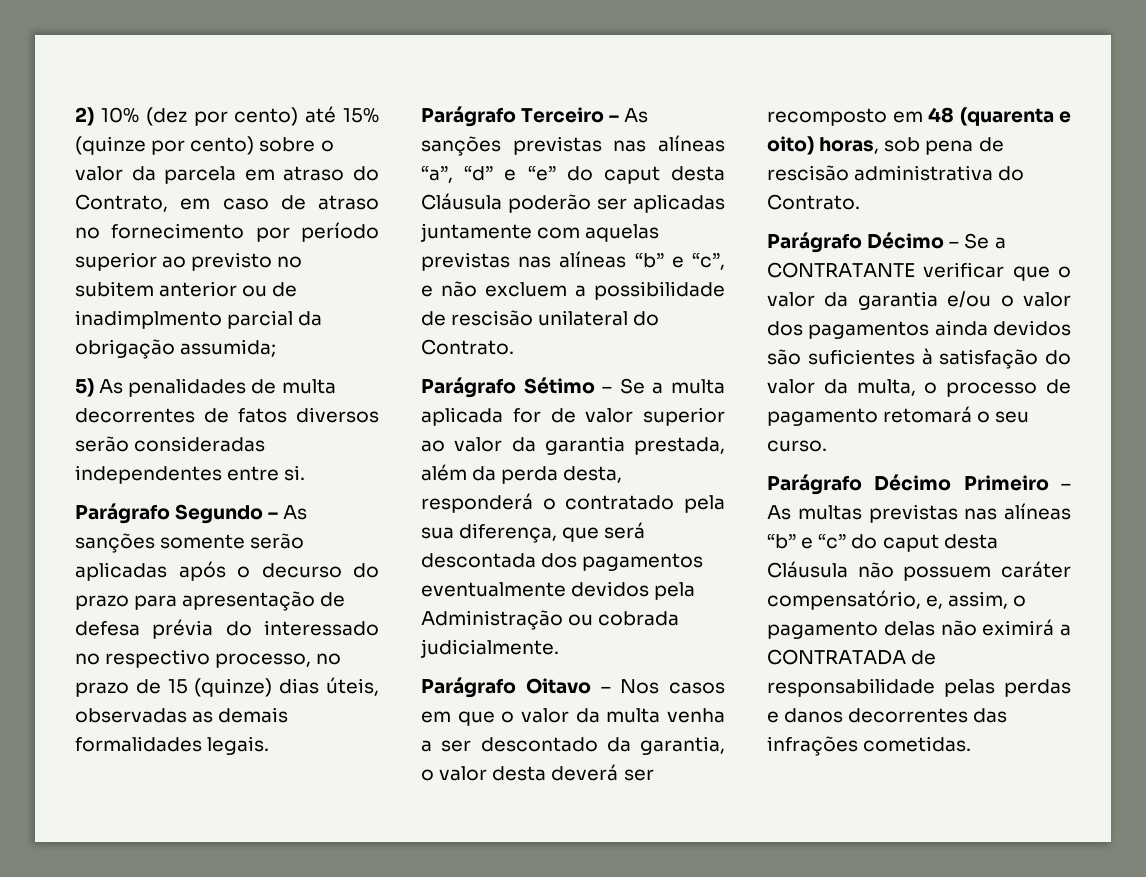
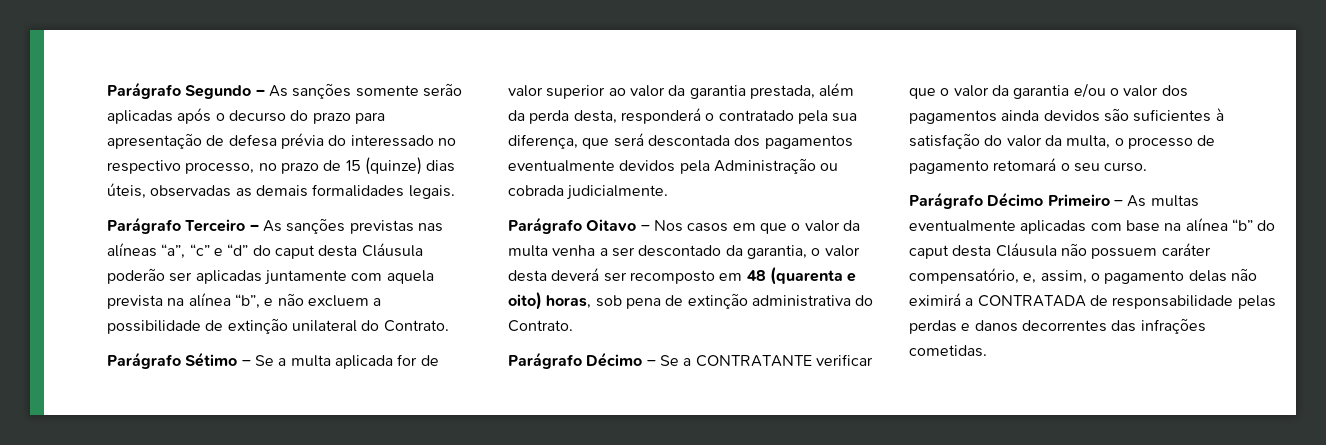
- 2) 10% (dez por cento) até 15% (quinze por cento) sobre o valor da parcela em atraso do Contrato, em caso de atraso no fornecimento por período superior ao previsto no subitem anterior ou de inadimplmento parcial da obrigação assumida;
- 5) As penalidades de multa decorrentes de fatos diversos serão consideradas independentes entre si.
- Parágrafo Terceiro – As sanções previstas nas alíneas “a”, “d” e “e” do caput desta Cláusula poderão ser aplicadas juntamente com aquelas previstas nas alíneas “b” e “c”, e não excluem a possibilidade de rescisão unilateral do Contrato.
+ Parágrafo Terceiro – As sanções previstas nas alíneas “a”, “c” e “d” do caput desta Cláusula poderão ser aplicadas juntamente com aquela prevista na alínea “b”, e não excluem a possibilidade de extinção unilateral do Contrato.
- Parágrafo Oitavo – Nos casos em que o valor da multa venha a ser descontado da garantia, o valor desta deverá ser recomposto em 48 (quarenta e oito) horas, sob pena de rescisão administrativa do Contrato.
+ Parágrafo Oitavo – Nos casos em que o valor da multa venha a ser descontado da garantia, o valor desta deverá ser recomposto em 48 (quarenta e oito) horas, sob pena de extinção administrativa do Contrato.
- Parágrafo Décimo Primeiro – As multas previstas nas alíneas “b” e “c” do caput desta Cláusula não possuem caráter compensatório, e, assim, o pagamento delas não eximirá a CONTRATADA de responsabilidade pelas perdas e danos decorrentes das infrações cometidas.
+ Parágrafo Décimo Primeiro – As multas eventualmente aplicadas com base na alínea “b” do caput desta Cláusula não possuem caráter compensatório, e, assim, o pagamento delas não eximirá a CONTRATADA de responsabilidade pelas perdas e danos decorrentes das infrações cometidas.

